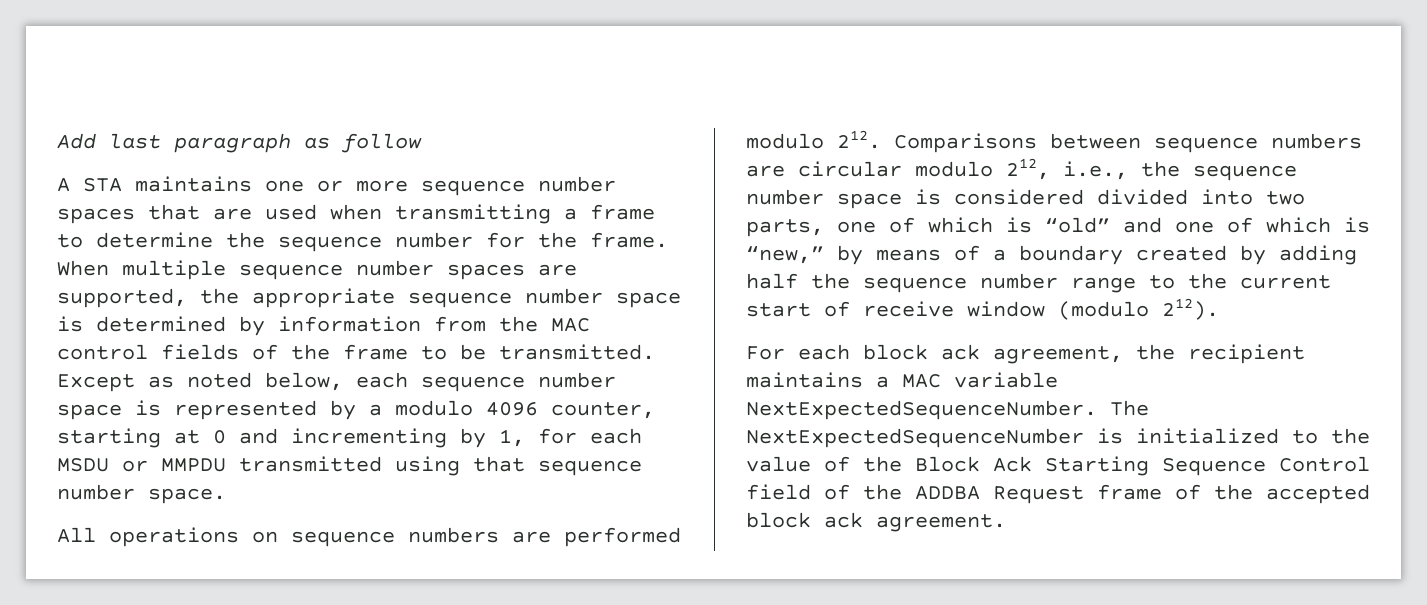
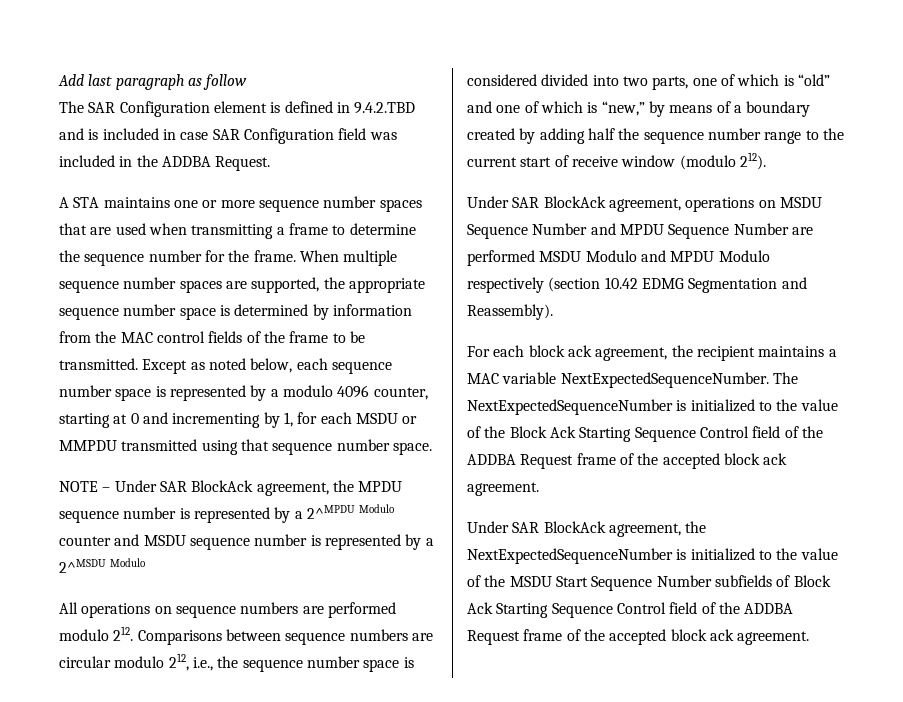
+ The SAR Configuration element is defined in 9.4.2.TBD and is included in case SAR Configuration field was included in the ADDBA Request.
+ NOTE – Under SAR BlockAck agreement, the MPDU sequence number is represented by a 2^MPDU Modulo counter and MSDU sequence number is represented by a 2^MSDU Modulo
+ Under SAR BlockAck agreement, operations on MSDU Sequence Number and MPDU Sequence Number are performed MSDU Modulo and MPDU Modulo respectively (section 10.42 EDMG Segmentation and Reassembly).
+ Under SAR BlockAck agreement, the NextExpectedSequenceNumber is initialized to the value of the MSDU Start Sequence Number subfields of Block Ack Starting Sequence Control field of the ADDBA Request frame of the accepted block ack agreement.

